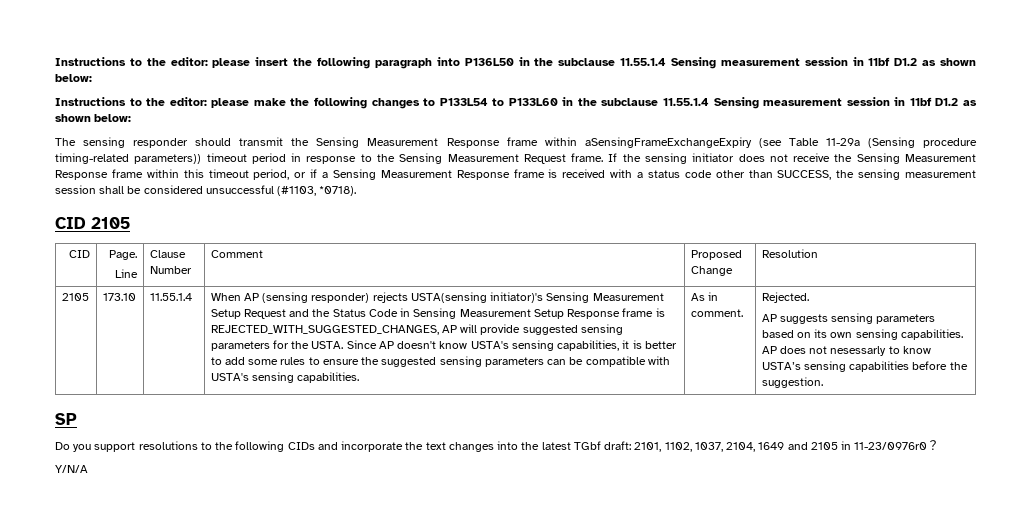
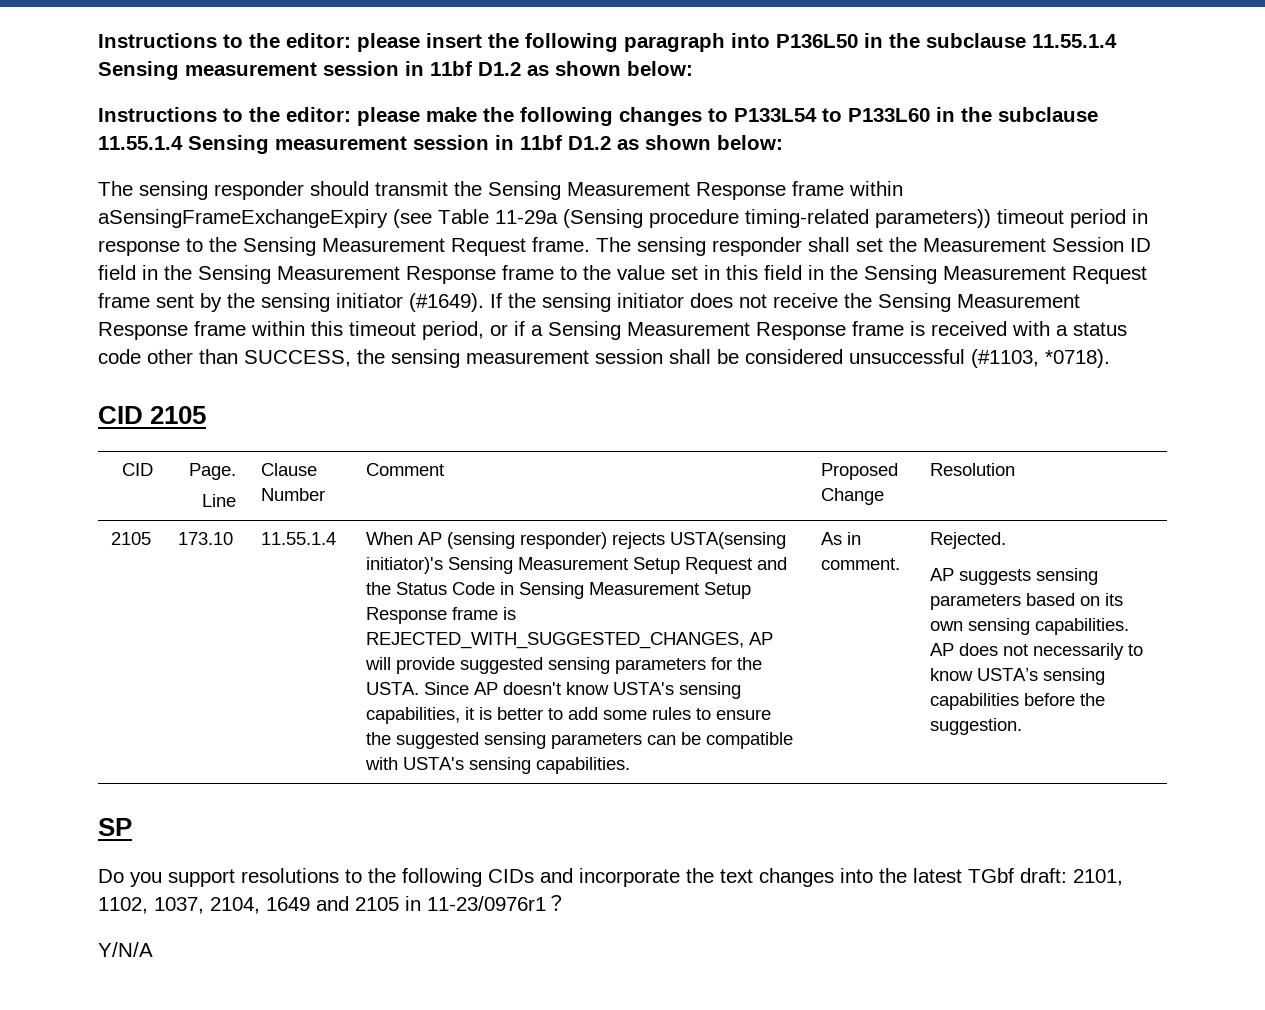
+ The sensing responder shall set the Measurement Session ID field in the Sensing Measurement Response frame to the value set in this field in the Sensing Measurement Request frame sent by the sensing initiator (#1649).
- AP does not nesessarly to know USTA’s sensing capabilities before the suggestion.
+ AP does not necessarily to know USTA’s sensing capabilities before the suggestion.
- Do you support resolutions to the following CIDs and incorporate the text changes into the latest TGbf draft: 2101, 1102, 1037, 2104, 1649 and 2105 in 11-23/0976r0？
+ Do you support resolutions to the following CIDs and incorporate the text changes into the latest TGbf draft: 2101, 1102, 1037, 2104, 1649 and 2105 in 11-23/0976r1？

